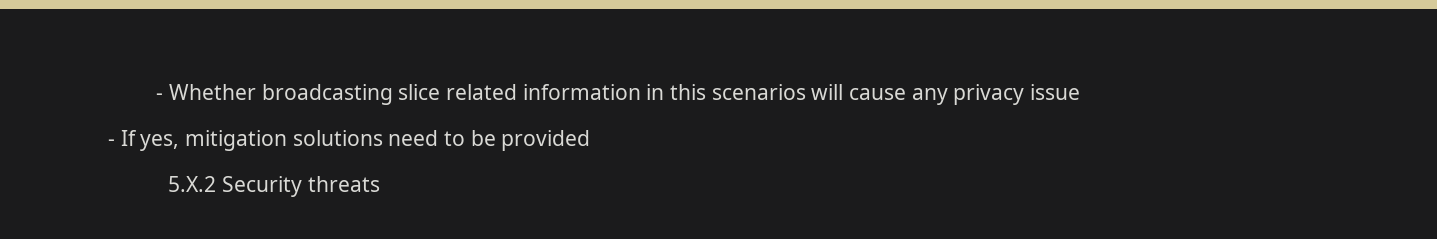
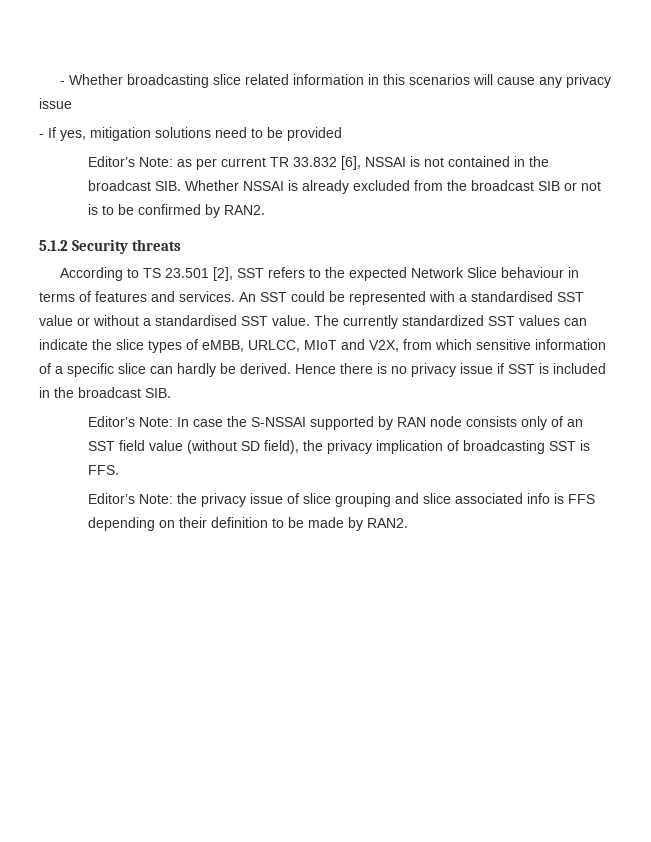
- 5.X.2 Security threats
+ Editor’s Note: as per current TR 33.832 [6], NSSAI is not contained in the broadcast SIB. Whether NSSAI is already excluded from the broadcast SIB or not is to be confirmed by RAN2.
+ 5.1.2 Security threats
+ According to TS 23.501 [2], SST refers to the expected Network Slice behaviour in terms of features and services. An SST could be represented with a standardised SST value or without a standardised SST value. The currently standardized SST values can indicate the slice types of eMBB, URLCC, MIoT and V2X, from which sensitive information of a specific slice can hardly be derived. Hence there is no privacy issue if SST is included in the broadcast SIB.
+ Editor’s Note: In case the S-NSSAI supported by RAN node consists only of an SST field value (without SD field), the privacy implication of broadcasting SST is FFS.
+ Editor’s Note: the privacy issue of slice grouping and slice associated info is FFS depending on their definition to be made by RAN2.

